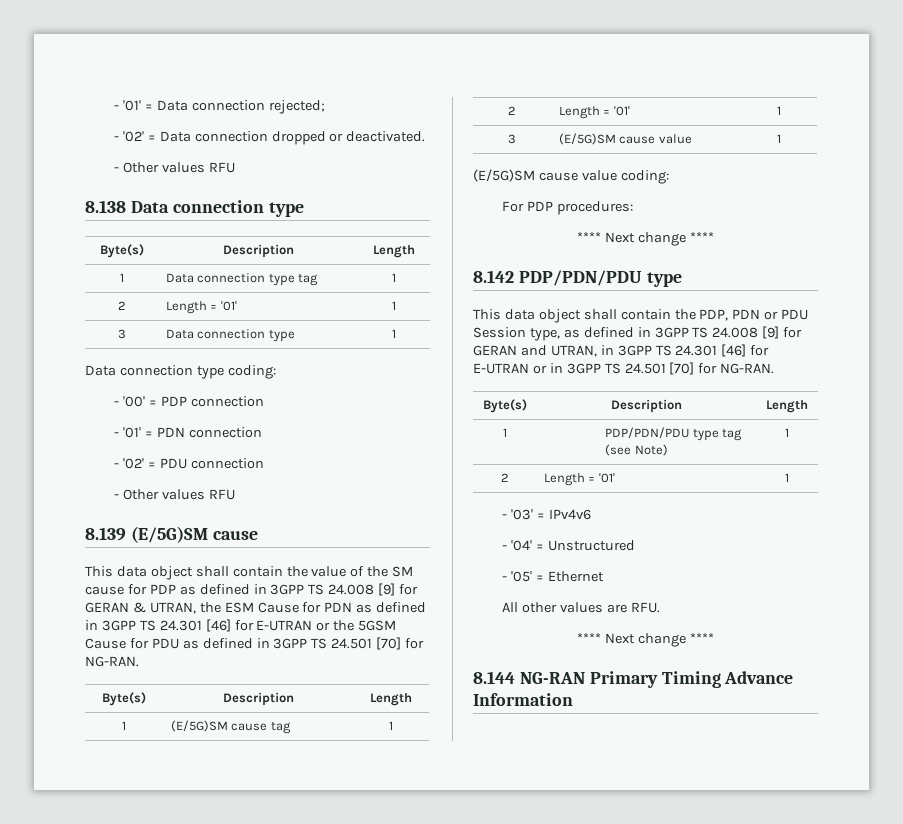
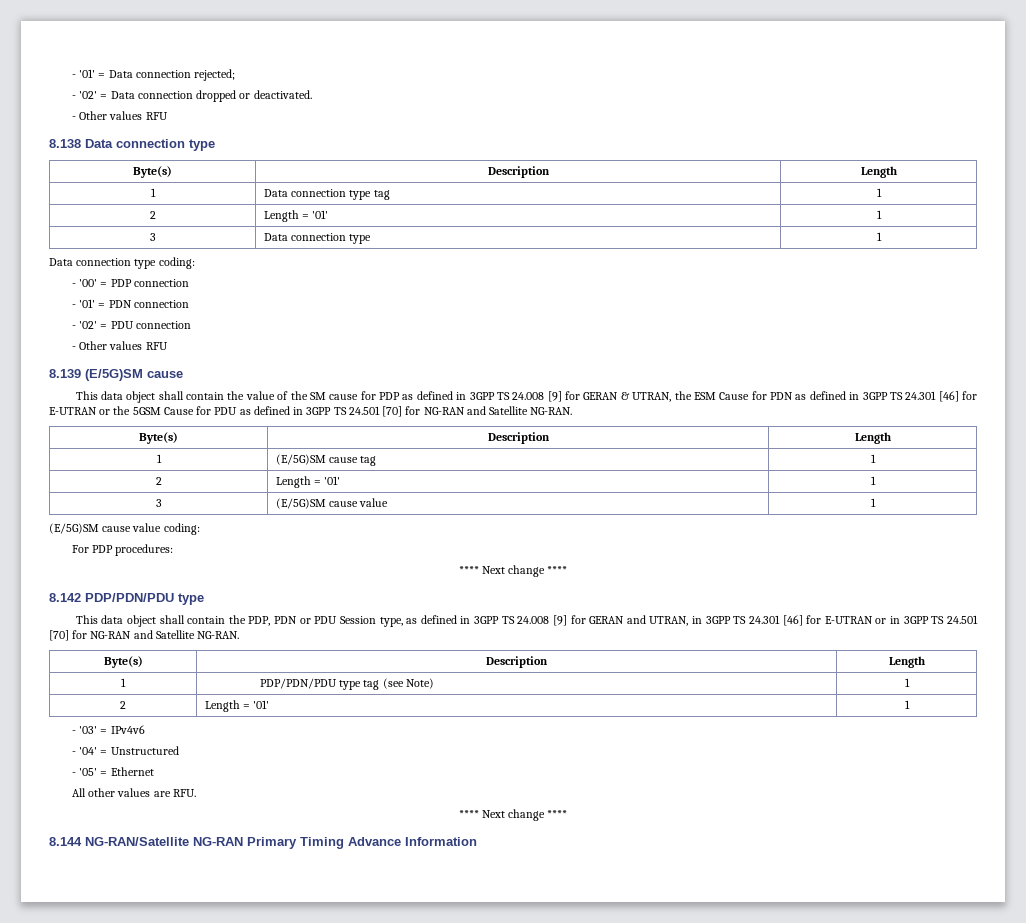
- This data object shall contain the value of the SM cause for PDP as defined in 3GPP TS 24.008 [9] for GERAN & UTRAN, the ESM Cause for PDN as defined in 3GPP TS 24.301 [46] for E-UTRAN or the 5GSM Cause for PDU as defined in 3GPP TS 24.501 [70] for NG-RAN.
+ This data object shall contain the value of the SM cause for PDP as defined in 3GPP TS 24.008 [9] for GERAN & UTRAN, the ESM Cause for PDN as defined in 3GPP TS 24.301 [46] for E-UTRAN or the 5GSM Cause for PDU as defined in 3GPP TS 24.501 [70] for NG-RAN and Satellite NG-RAN.
- This data object shall contain the PDP, PDN or PDU Session type, as defined in 3GPP TS 24.008 [9] for GERAN and UTRAN, in 3GPP TS 24.301 [46] for E-UTRAN or in 3GPP TS 24.501 [70] for NG-RAN.
+ This data object shall contain the PDP, PDN or PDU Session type, as defined in 3GPP TS 24.008 [9] for GERAN and UTRAN, in 3GPP TS 24.301 [46] for E-UTRAN or in 3GPP TS 24.501 [70] for NG-RAN and Satellite NG-RAN.
- 8.144 NG-RAN Primary Timing Advance Information
+ 8.144 NG-RAN/Satellite NG-RAN Primary Timing Advance Information

